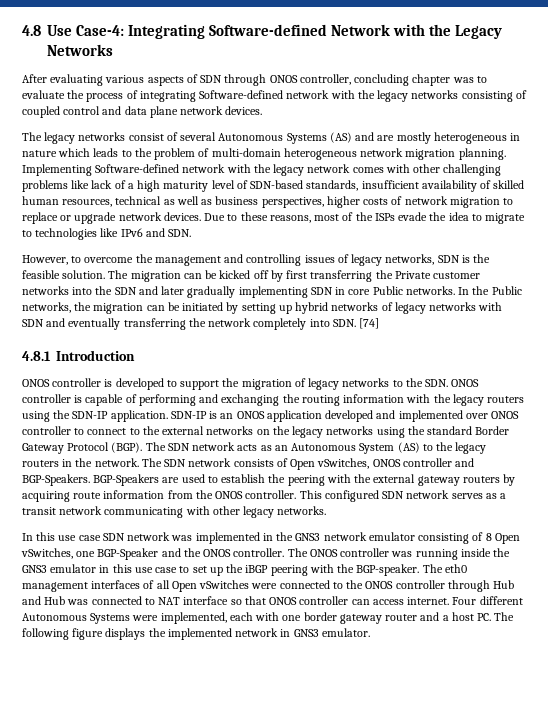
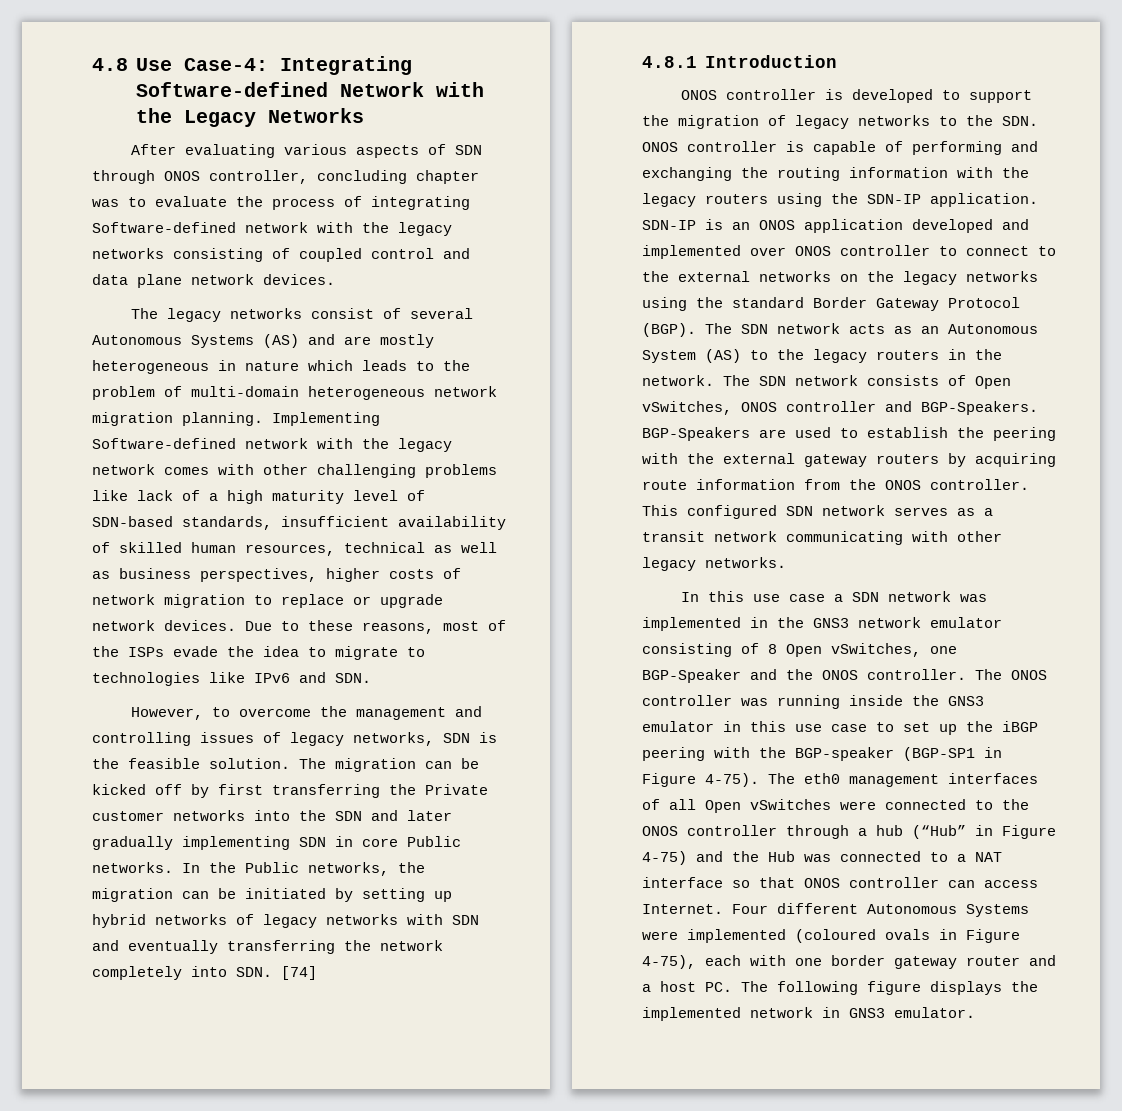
- In this use case SDN network was implemented in the GNS3 network emulator consisting of 8 Open vSwitches, one BGP-Speaker and the ONOS controller.
+ In this use case a SDN network was implemented in the GNS3 network emulator consisting of 8 Open vSwitches, one BGP-Speaker and the ONOS controller.
- The ONOS controller was running inside the GNS3 emulator in this use case to set up the iBGP peering with the BGP-speaker.
+ The ONOS controller was running inside the GNS3 emulator in this use case to set up the iBGP peering with the BGP-speaker (BGP-SP1 in Figure 4-75).
- The eth0 management interfaces of all Open vSwitches were connected to the ONOS controller through Hub and Hub was connected to NAT interface so that ONOS controller can access internet.
+ The eth0 management interfaces of all Open vSwitches were connected to the ONOS controller through a hub (“Hub” in Figure 4-75) and the Hub was connected to a NAT interface so that ONOS controller can access Internet.
- Four different Autonomous Systems were implemented, each with one border gateway router and a host PC. The following figure displays the implemented network in GNS3 emulator.
+ Four different Autonomous Systems were implemented (coloured ovals in Figure 4-75), each with one border gateway router and a host PC. The following figure displays the implemented network in GNS3 emulator.

